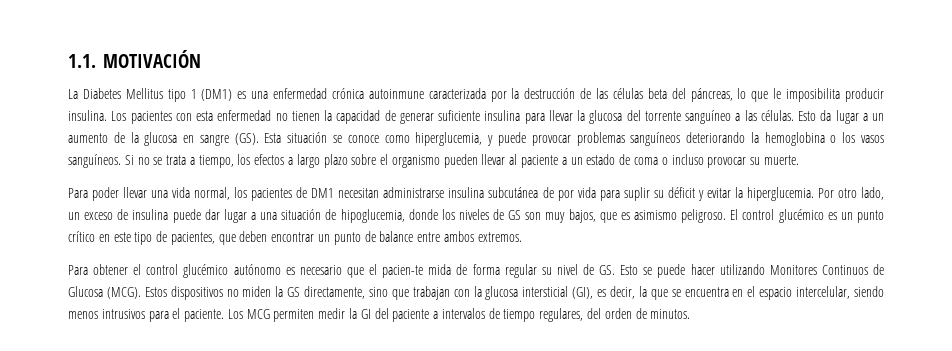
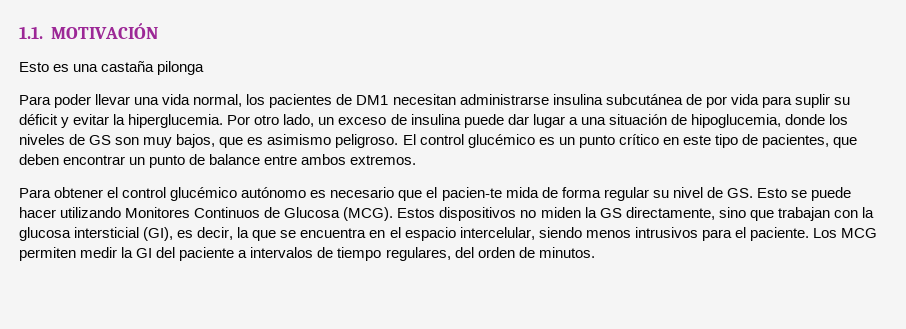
- La Diabetes Mellitus tipo 1 (DM1) es una enfermedad crónica autoinmune caracterizada por la destrucción de las células beta del páncreas, lo que le imposibilita producir insulina. Los pacientes con esta enfermedad no tienen la capacidad de generar suficiente insulina para llevar la glucosa del torrente sanguíneo a las células. Esto da lugar a un aumento de la glucosa en sangre (GS). Esta situación se conoce como hiperglucemia, y puede provocar problemas sanguíneos deteriorando la hemoglobina o los vasos sanguíneos. Si no se trata a tiempo, los efectos a largo plazo sobre el organismo pueden llevar al paciente a un estado de coma o incluso provocar su muerte.
+ Esto es una castaña pilonga

